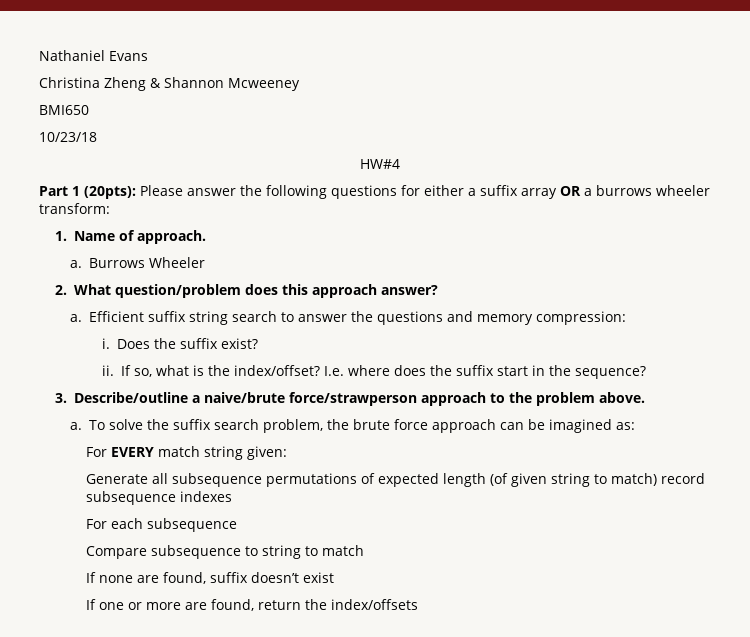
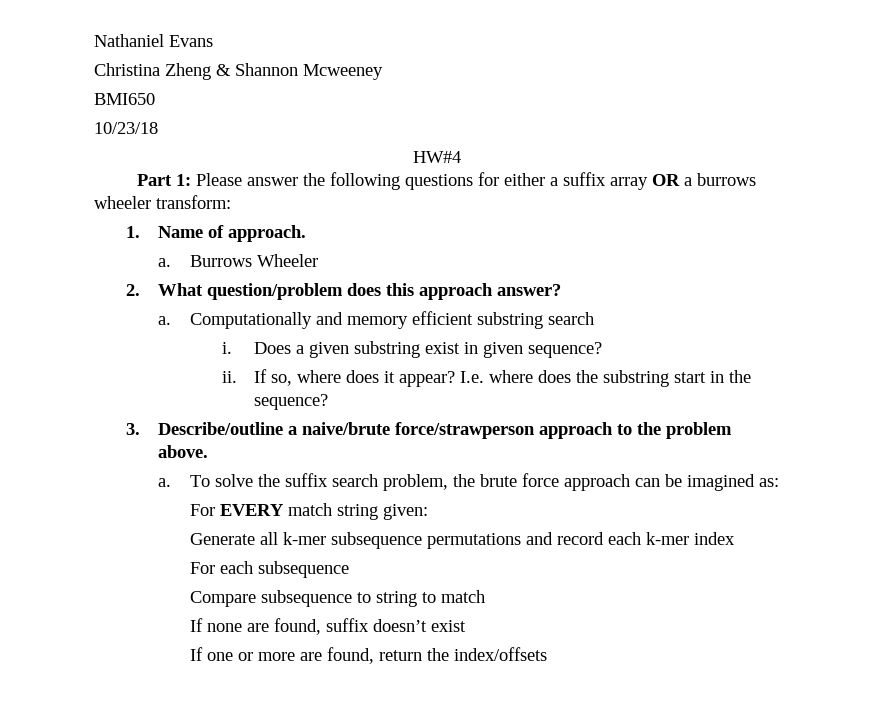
- Part 1 (20pts): Please answer the following questions for either a suffix array OR a burrows wheeler transform:
+ Part 1: Please answer the following questions for either a suffix array OR a burrows wheeler transform:
- Efficient suffix string search to answer the questions and memory compression:
- i. Does the suffix exist?
+ Computationally and memory efficient substring search
+ i. Does a given substring exist in given sequence?
- If so, what is the index/offset?
+ If so, where does it appear?
- I.e. where does the suffix start in the sequence?
+ I.e. where does the substring start in the sequence?
- Generate all subsequence permutations of expected length (of given string to match) record subsequence indexes
+ Generate all k-mer subsequence permutations and record each k-mer index

